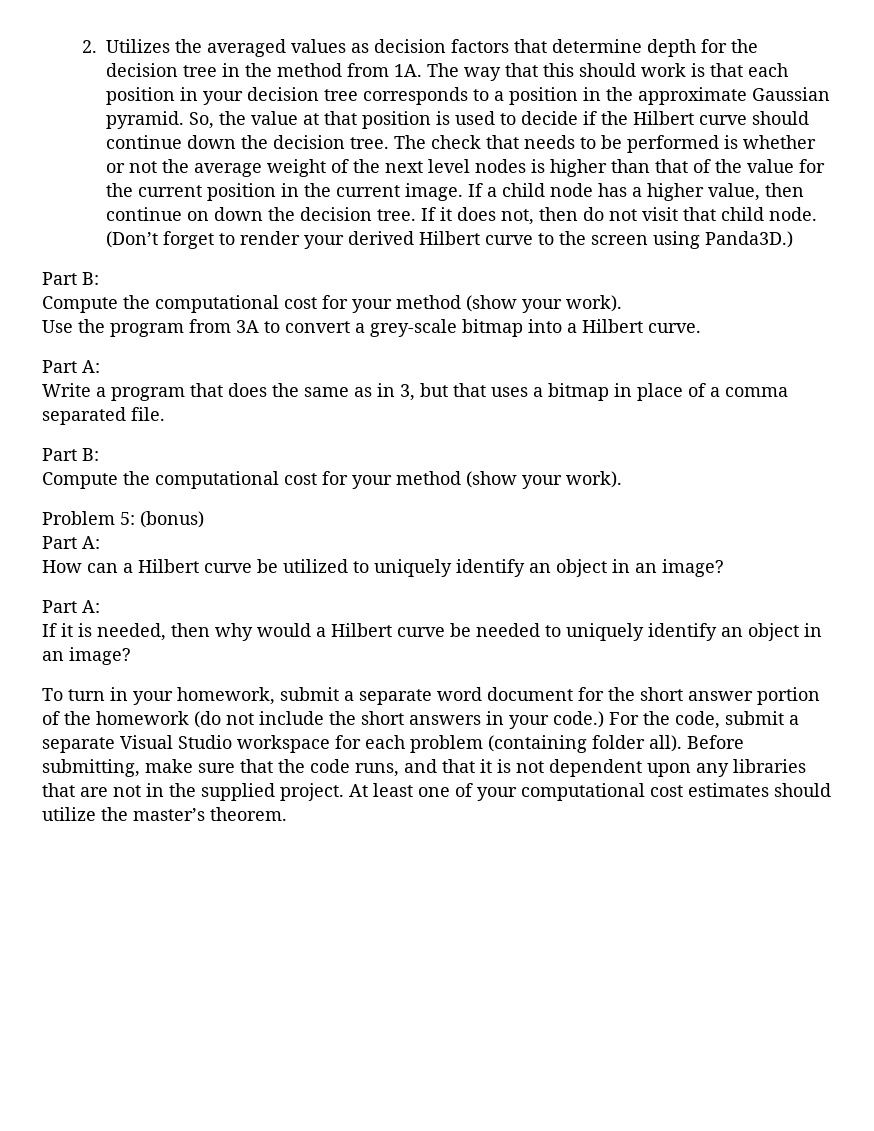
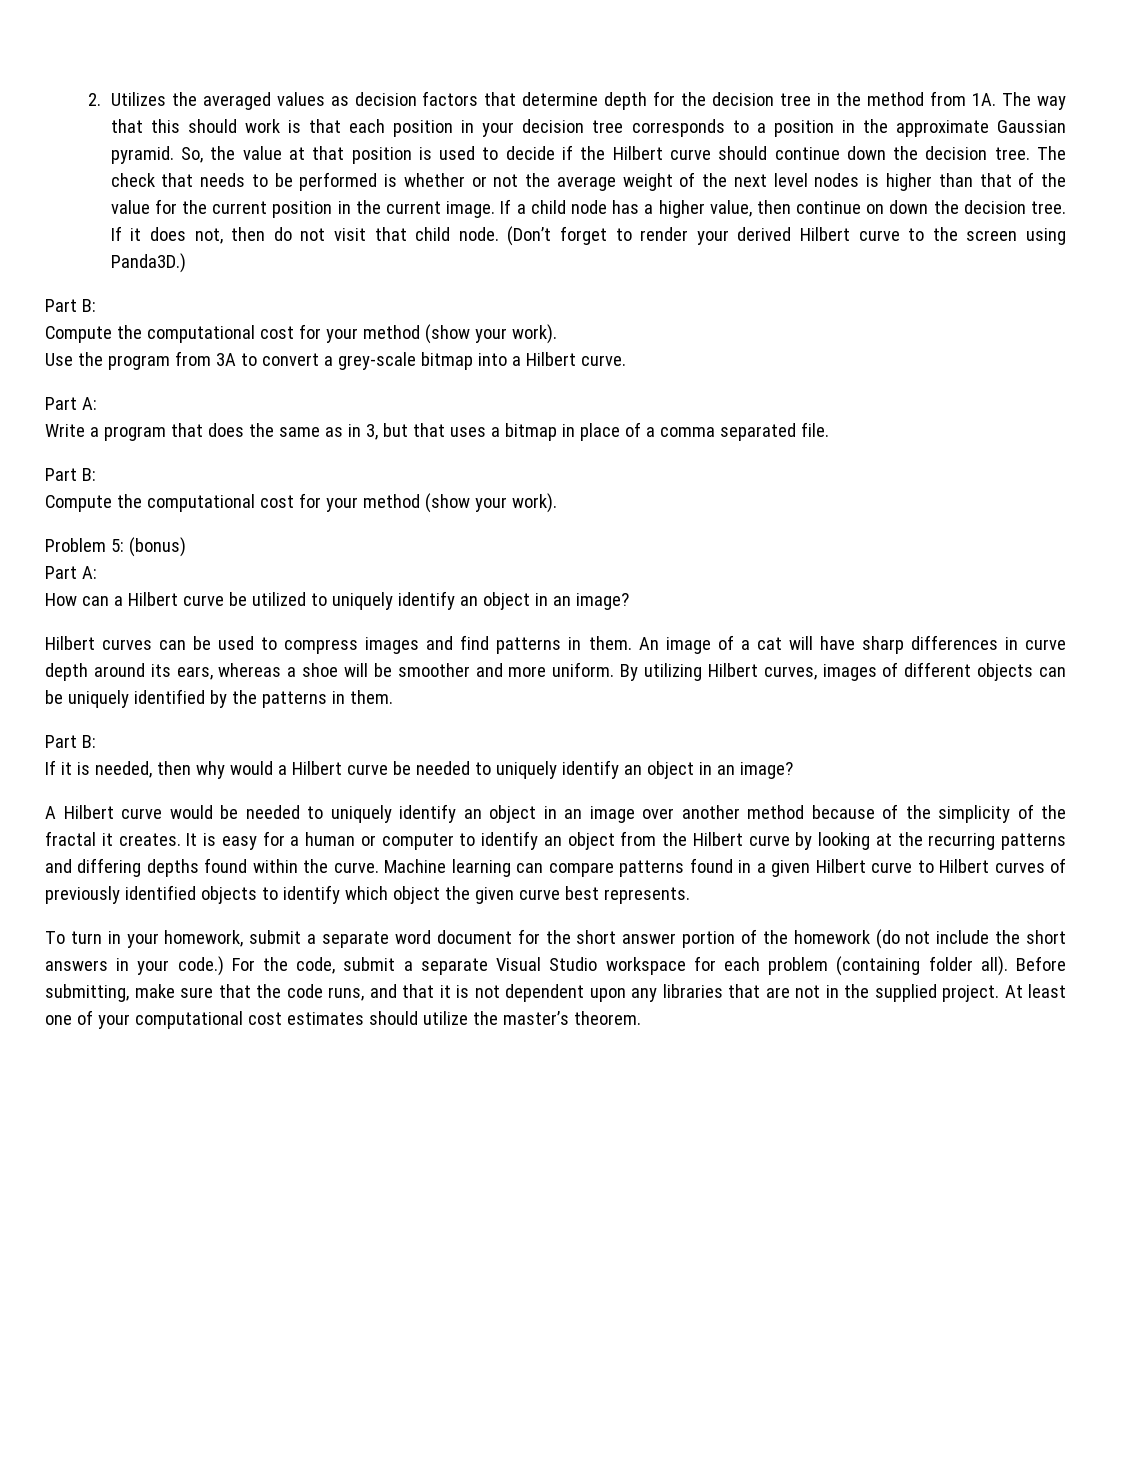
  How can a Hilbert curve be utilized to uniquely identify an object in an image?
- Part A:
+ Hilbert curves can be used to compress images and find patterns in them. An image of a cat will have sharp differences in curve depth around its ears, whereas a shoe will be smoother and more uniform. By utilizing Hilbert curves, images of different objects can be uniquely identified by the patterns in them.
+ Part B:
+ A Hilbert curve would be needed to uniquely identify an object in an image over another method because of the simplicity of the fractal it creates. It is easy for a human or computer to identify an object from the Hilbert curve by looking at the recurring patterns and differing depths found within the curve. Machine learning can compare patterns found in a given Hilbert curve to Hilbert curves of previously identified objects to identify which object the given curve best represents.

